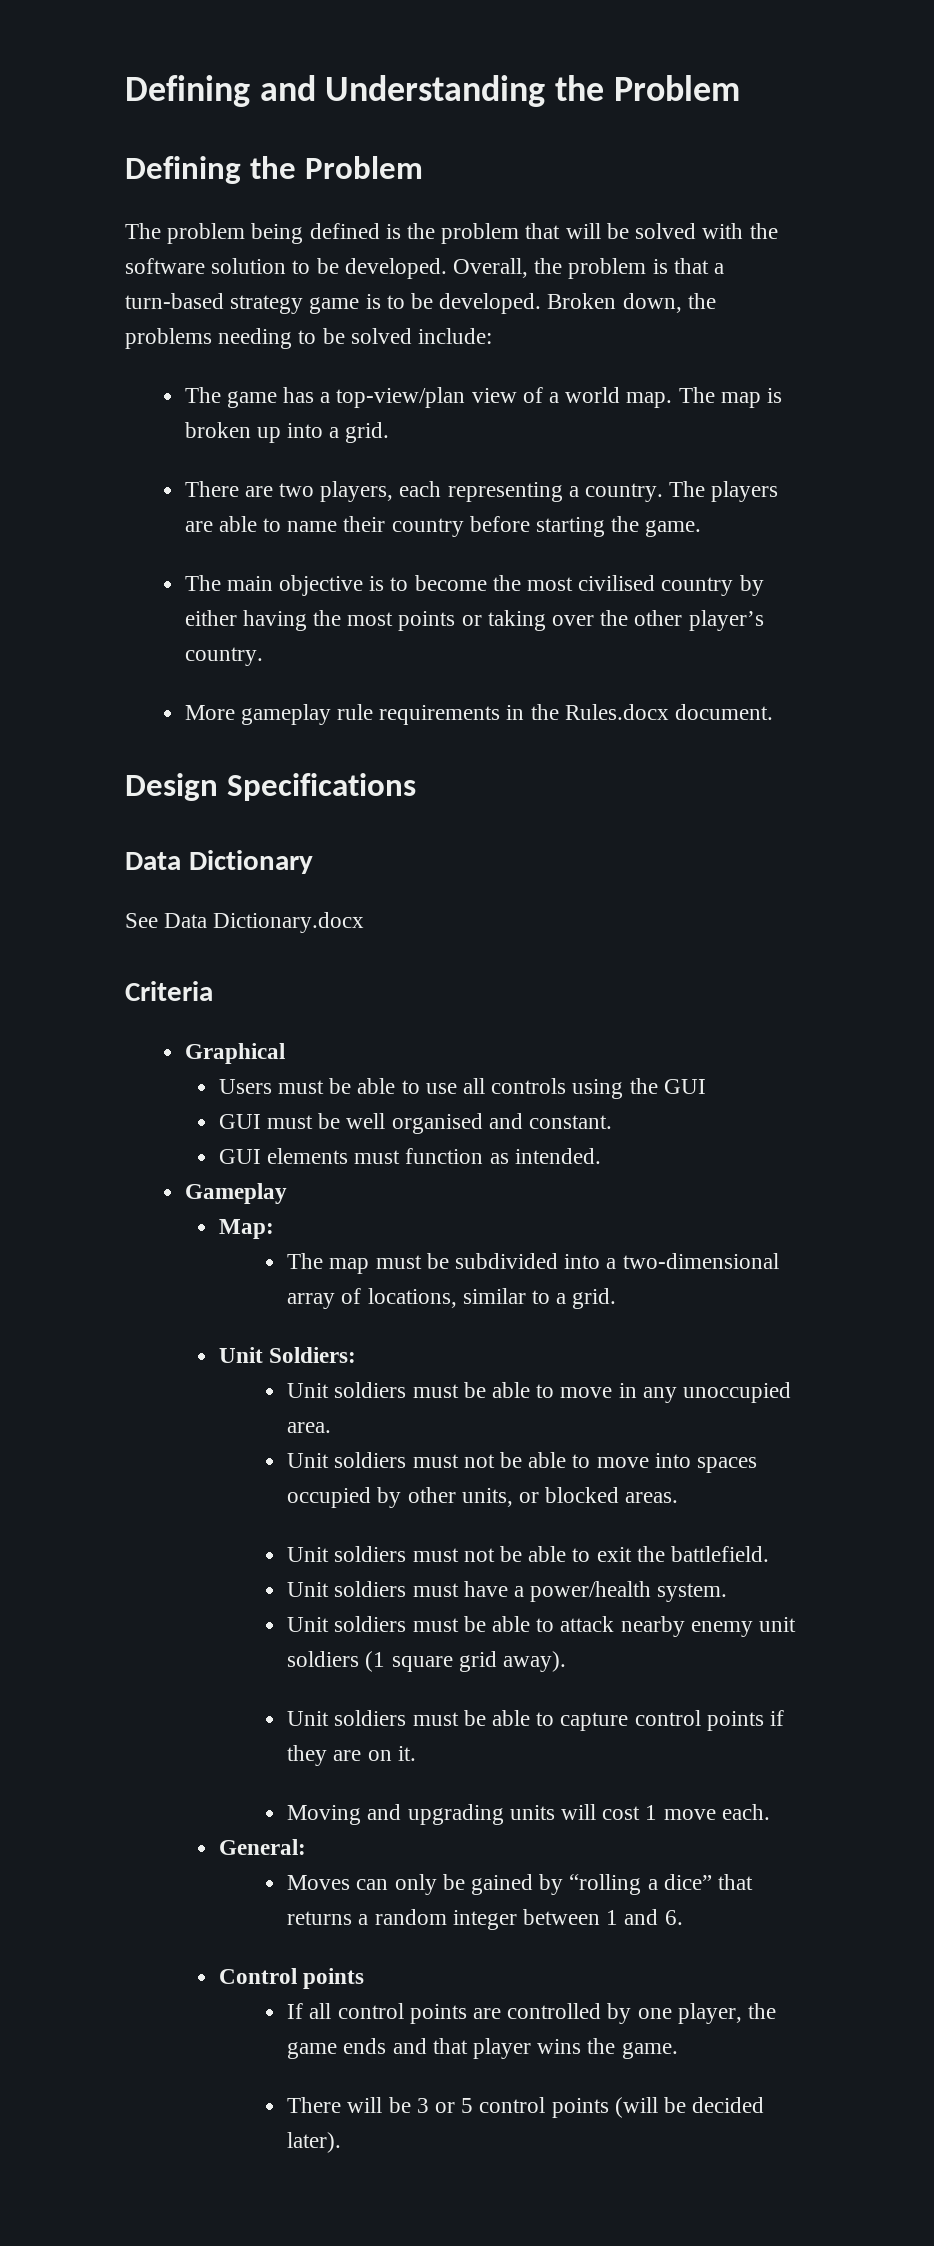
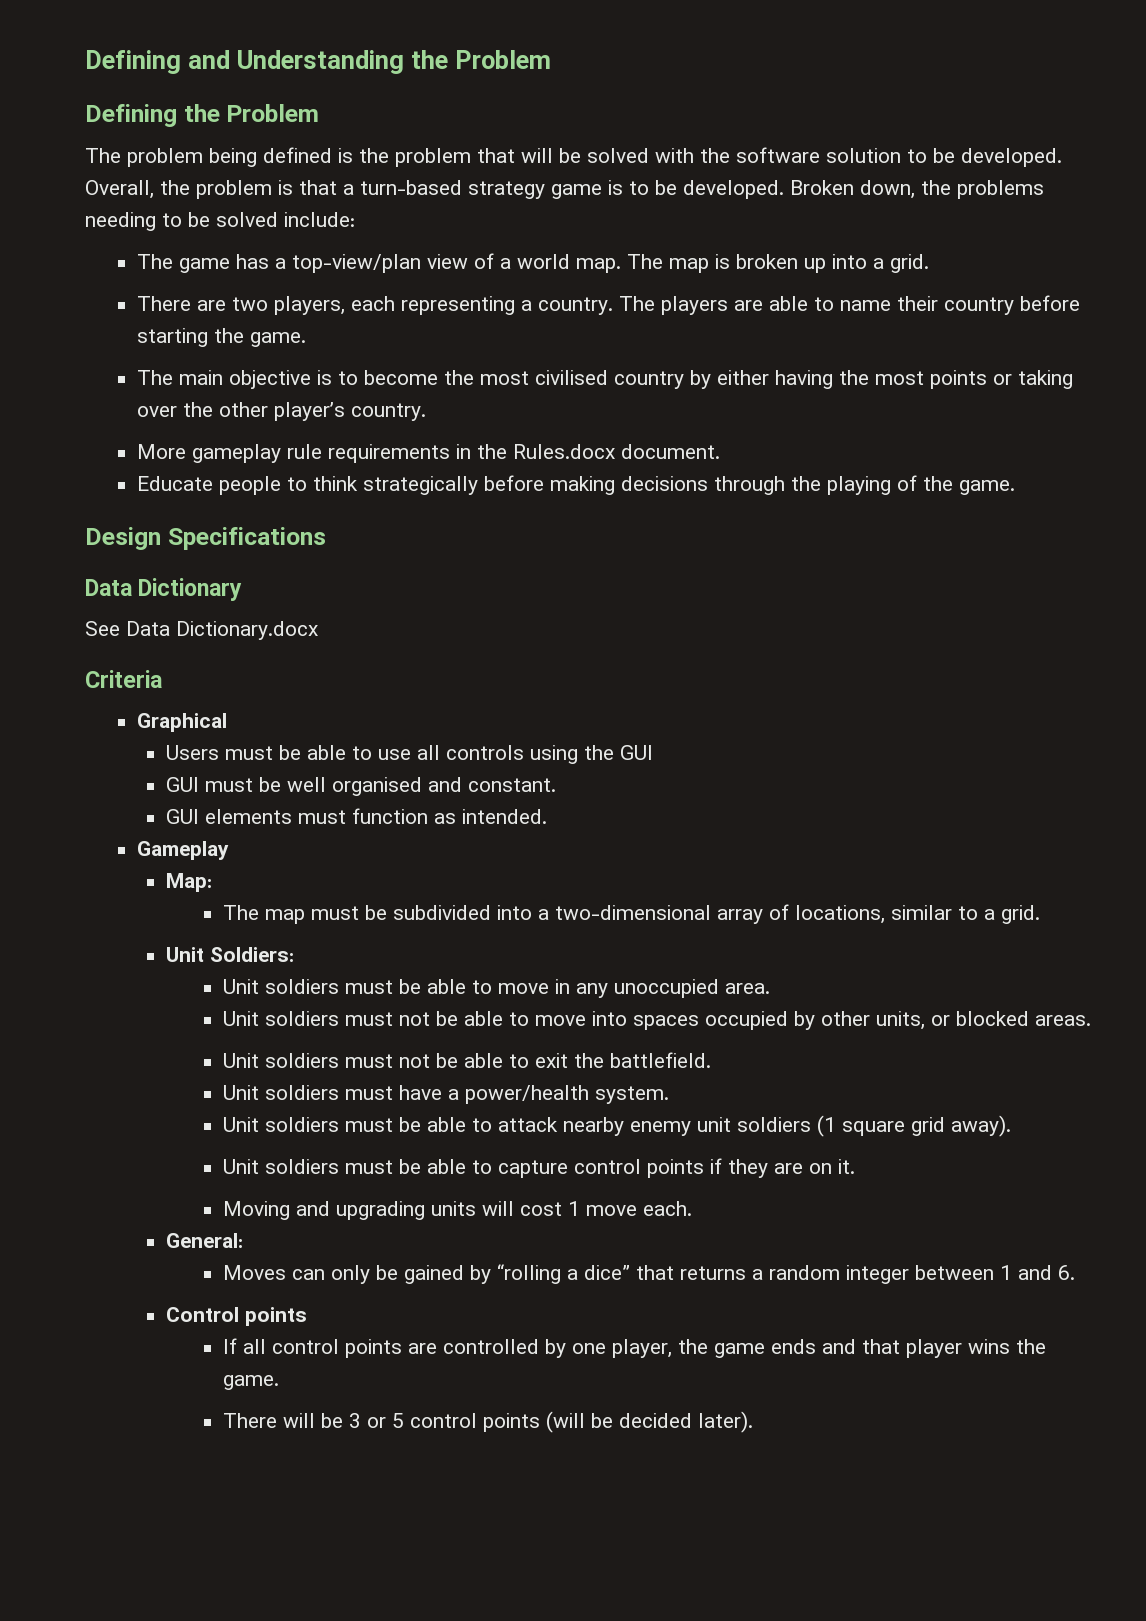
+ Educate people to think strategically before making decisions through the playing of the game.

